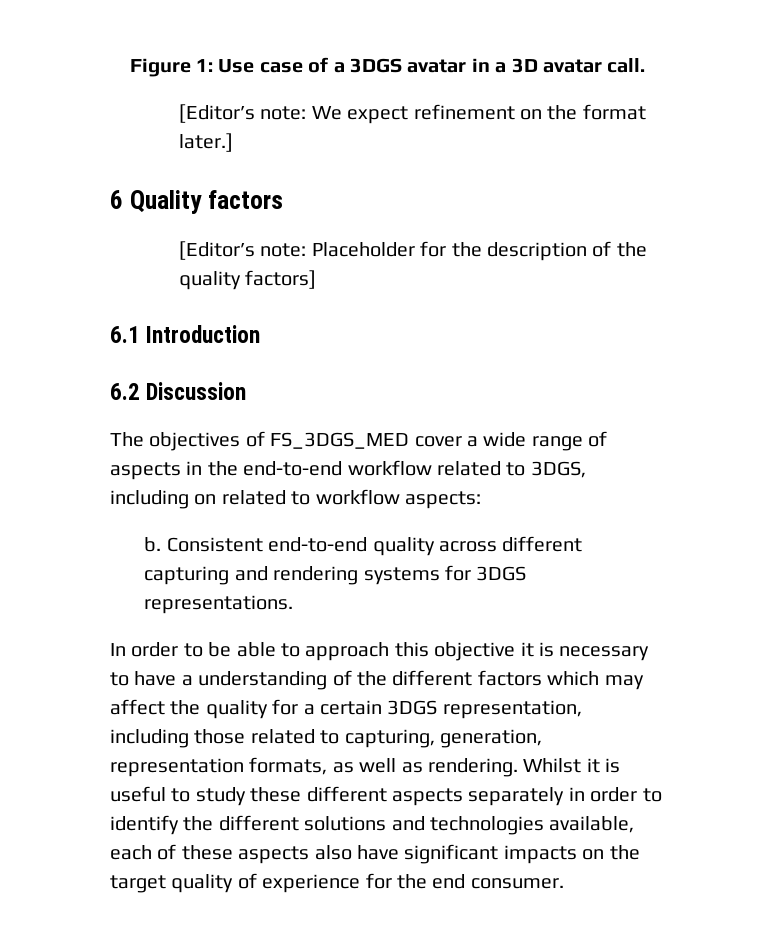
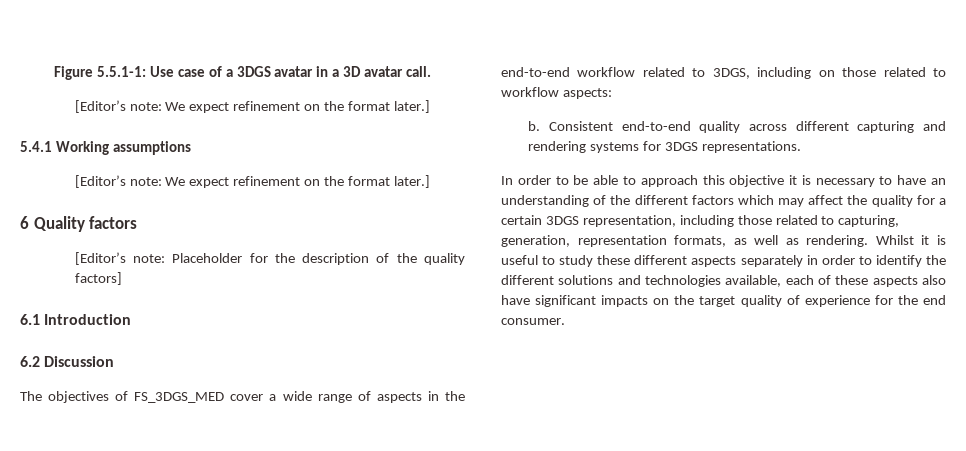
- Figure 1: Use case of a 3DGS avatar in a 3D avatar call.
+ Figure 5.5.1-1: Use case of a 3DGS avatar in a 3D avatar call.
+ 5.4.1 Working assumptions
+ [Editor’s note: We expect refinement on the format later.]
- The objectives of FS_3DGS_MED cover a wide range of aspects in the end-to-end workflow related to 3DGS, including on related to workflow aspects:
+ The objectives of FS_3DGS_MED cover a wide range of aspects in the end-to-end workflow related to 3DGS, including on those related to workflow aspects:
- In order to be able to approach this objective it is necessary to have a understanding of the different factors which may affect the quality for a certain 3DGS representation, including those related to capturing, generation, representation formats, as well as rendering.
+ In order to be able to approach this objective it is necessary to have an understanding of the different factors which may affect the quality for a certain 3DGS representation, including those related to capturing, generation, representation formats, as well as rendering.

